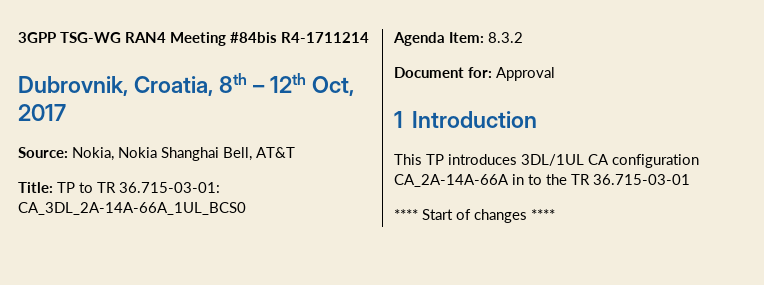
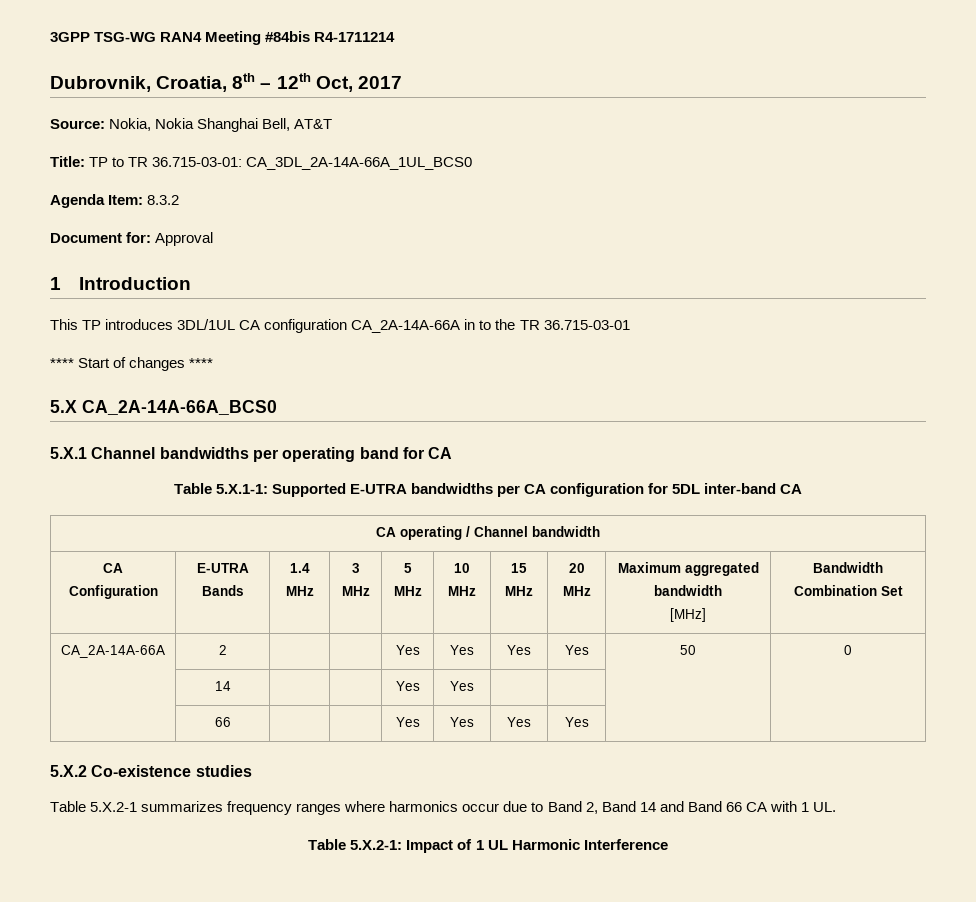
+ 5.X CA_2A-14A-66A_BCS0
+ 5.X.1 Channel bandwidths per operating band for CA
+ Table 5.X.1-1: Supported E-UTRA bandwidths per CA configuration for 5DL inter-band CA
+ CA operating / Channel bandwidth
+ CA Configuration | E-UTRA Bands | 1.4 MHz | 3 MHz | 5 MHz | 10 MHz | 15 MHz | 20 MHz | Maximum aggregated bandwidth
+ [MHz] | Bandwidth Combination Set
+ CA_2A-14A-66A | 2 | | | Yes | Yes | Yes | Yes | 50 | 0
+ | 14 | | | Yes | Yes | | | |
+ | 66 | | | Yes | Yes | Yes | Yes | |
+ 5.X.2 Co-existence studies
+ Table 5.X.2-1 summarizes frequency ranges where harmonics occur due to Band 2, Band 14 and Band 66 CA with 1 UL.
+ Table 5.X.2-1: Impact of 1 UL Harmonic Interference

